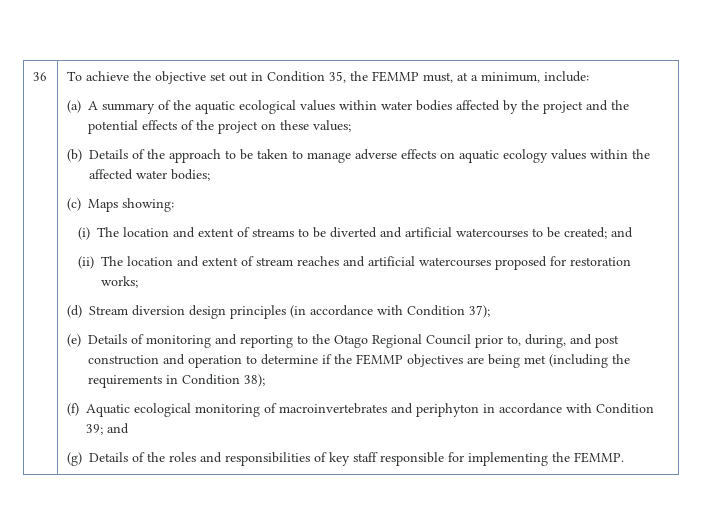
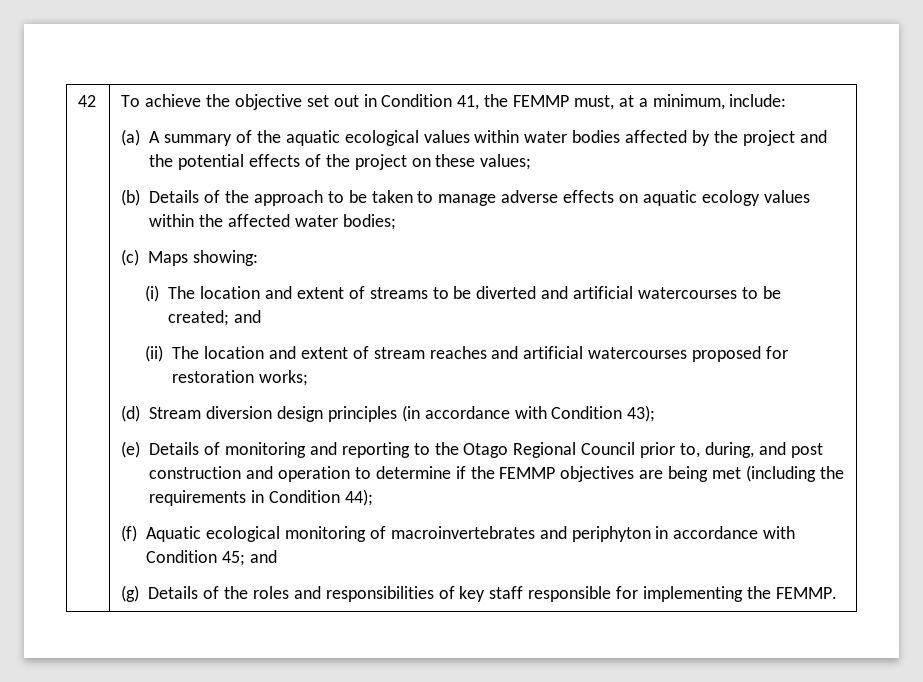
- 36
+ 42
- To achieve the objective set out in Condition 35, the FEMMP must, at a minimum, include:
+ To achieve the objective set out in Condition 41, the FEMMP must, at a minimum, include:
- (d) Stream diversion design principles (in accordance with Condition 37);
+ (d) Stream diversion design principles (in accordance with Condition 43);
- (e) Details of monitoring and reporting to the Otago Regional Council prior to, during, and post construction and operation to determine if the FEMMP objectives are being met (including the requirements in Condition 38);
+ (e) Details of monitoring and reporting to the Otago Regional Council prior to, during, and post construction and operation to determine if the FEMMP objectives are being met (including the requirements in Condition 44);
- (f) Aquatic ecological monitoring of macroinvertebrates and periphyton in accordance with Condition 39; and
+ (f) Aquatic ecological monitoring of macroinvertebrates and periphyton in accordance with Condition 45; and

